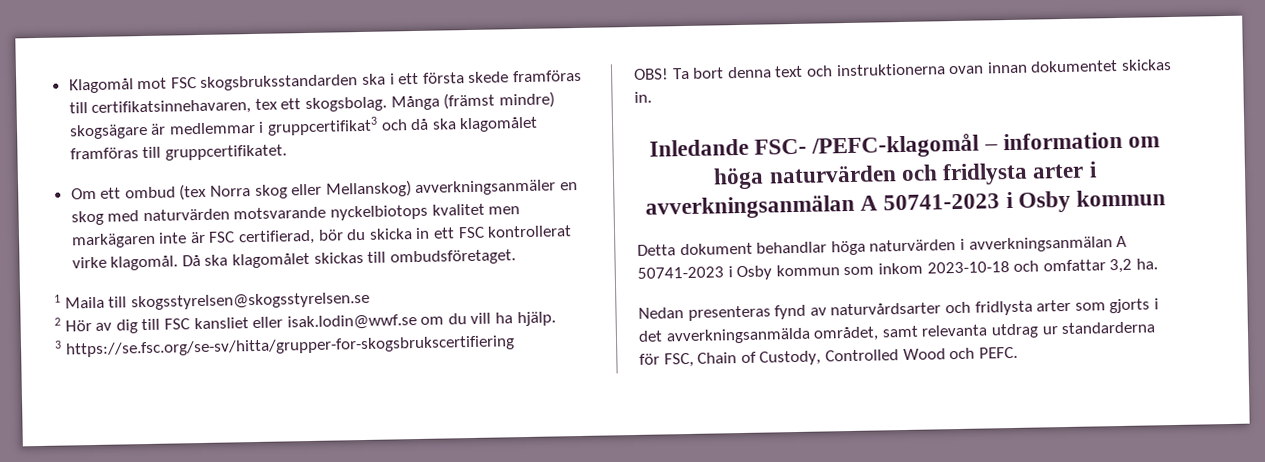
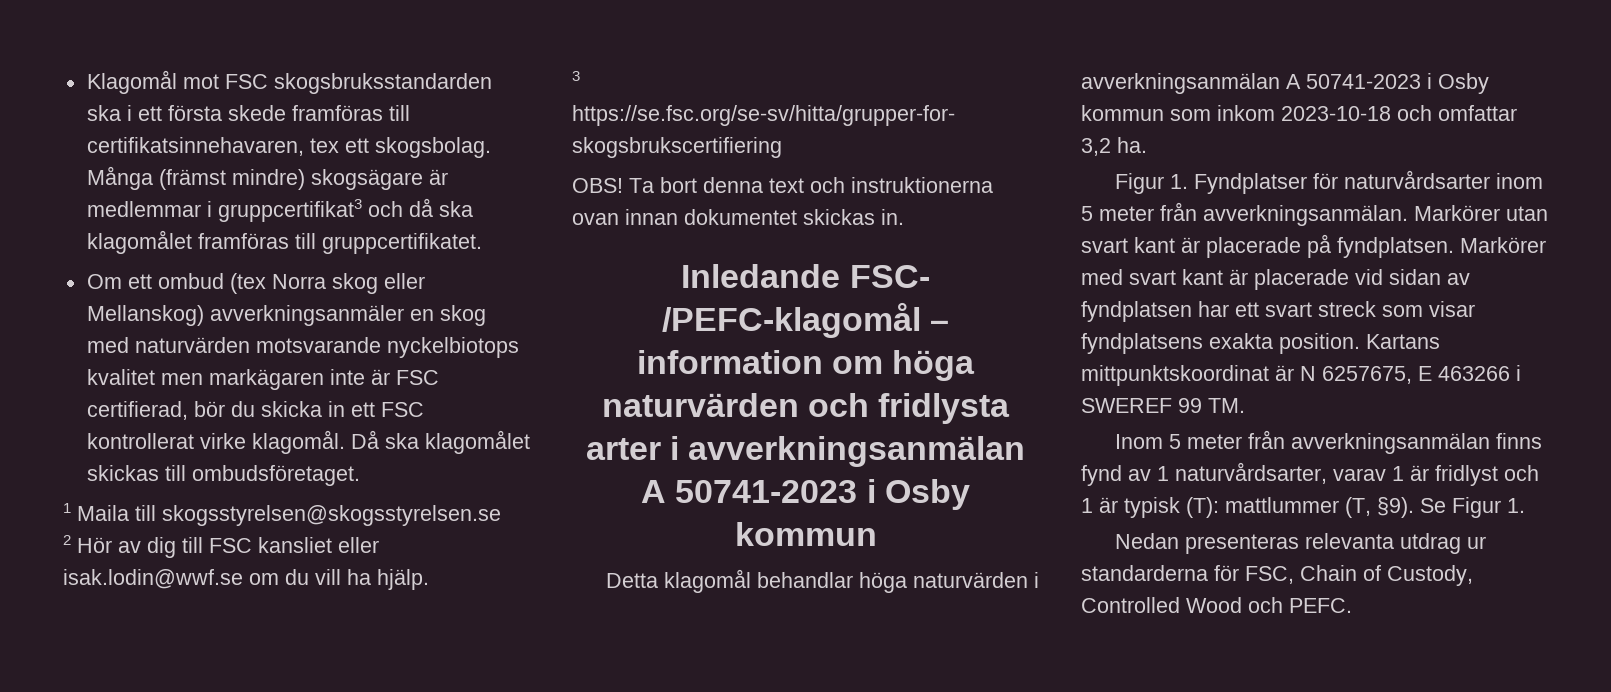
- Detta dokument behandlar höga naturvärden i avverkningsanmälan A 50741-2023 i Osby kommun som inkom 2023-10-18 och omfattar 3,2 ha.
+ Detta klagomål behandlar höga naturvärden i avverkningsanmälan A 50741-2023 i Osby kommun som inkom 2023-10-18 och omfattar 3,2 ha.
- Nedan presenteras fynd av naturvårdsarter och fridlysta arter som gjorts i det avverkningsanmälda området, samt relevanta utdrag ur standarderna för FSC, Chain of Custody, Controlled Wood och PEFC.
+ Figur 1. Fyndplatser för naturvårdsarter inom 5 meter från avverkningsanmälan. Markörer utan svart kant är placerade på fyndplatsen. Markörer med svart kant är placerade vid sidan av fyndplatsen har ett svart streck som visar fyndplatsens exakta position. Kartans mittpunktskoordinat är N 6257675, E 463266 i SWEREF 99 TM.
+ Inom 5 meter från avverkningsanmälan finns fynd av 1 naturvårdsarter, varav 1 är fridlyst och 1 är typisk (T): mattlummer (T, §9). Se Figur 1.
+ Nedan presenteras relevanta utdrag ur standarderna för FSC, Chain of Custody, Controlled Wood och PEFC.

